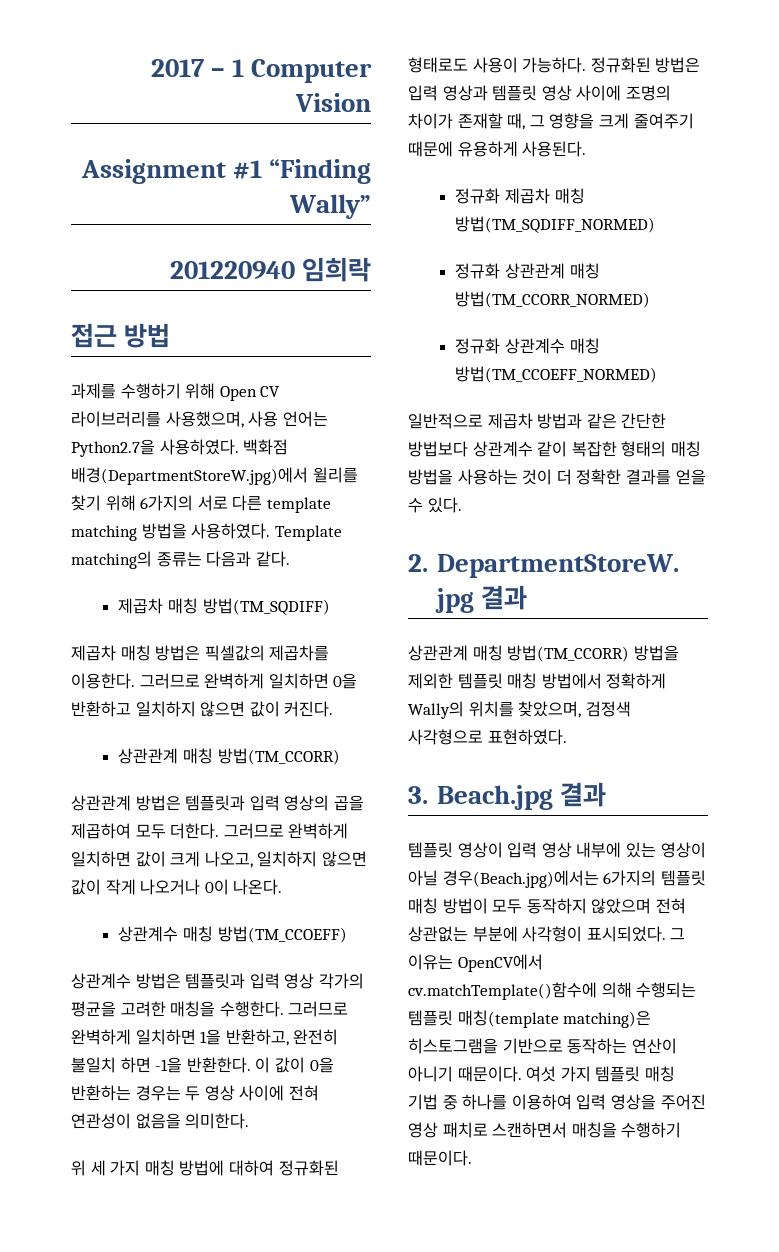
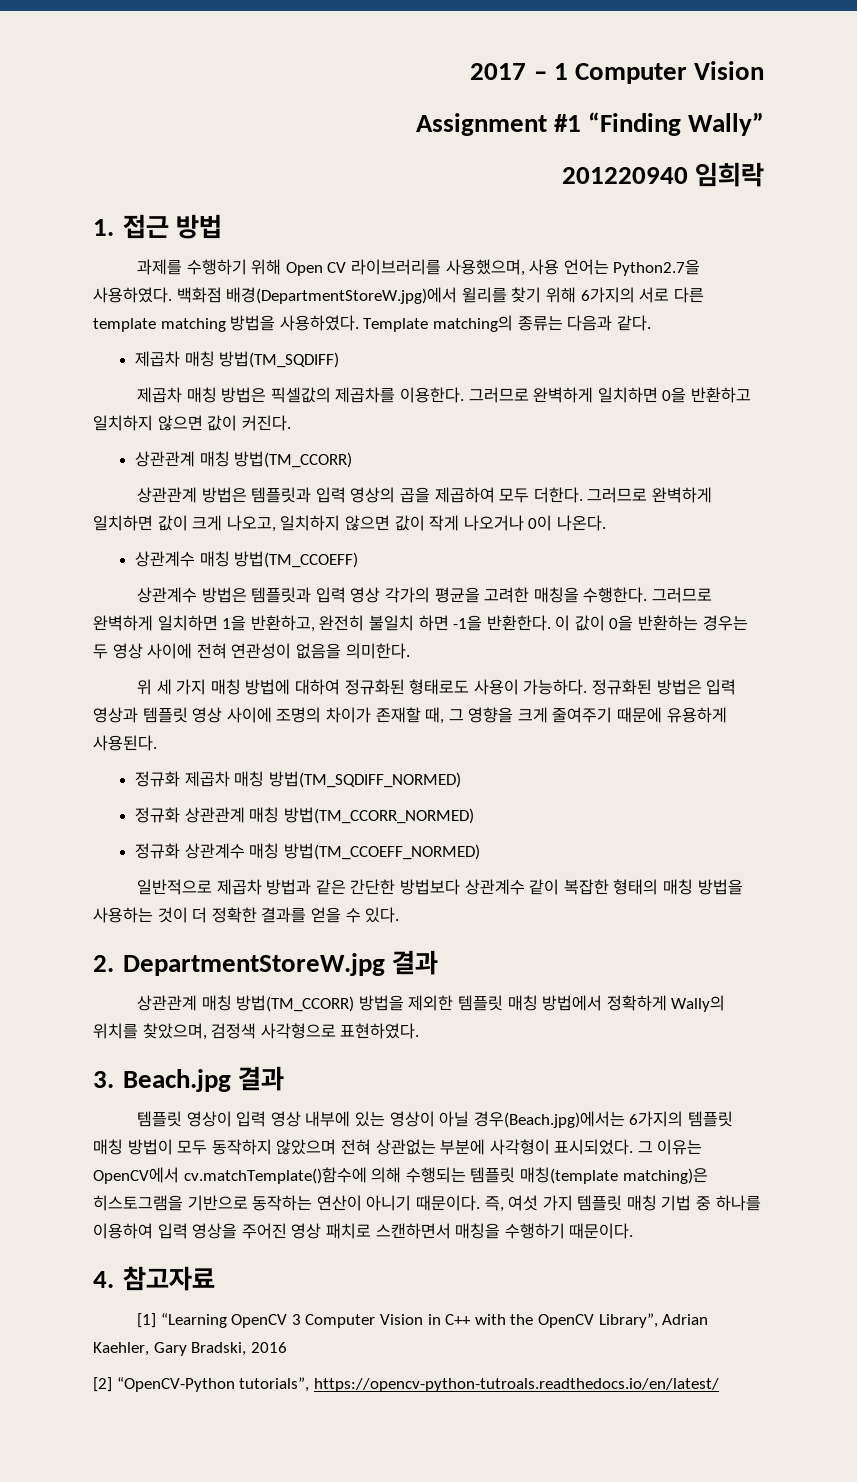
- 접근 방법
+ 1. 접근 방법
- 여섯 가지 템플릿 매칭 기법 중 하나를 이용하여 입력 영상을 주어진 영상 패치로 스캔하면서 매칭을 수행하기 때문이다.
+ 즉, 여섯 가지 템플릿 매칭 기법 중 하나를 이용하여 입력 영상을 주어진 영상 패치로 스캔하면서 매칭을 수행하기 때문이다.
+ 4. 참고자료
+ [1] “Learning OpenCV 3 Computer Vision in C++ with the OpenCV Library”, Adrian Kaehler, Gary Bradski, 2016
+ [2] “OpenCV-Python tutorials”, https://opencv-python-tutroals.readthedocs.io/en/latest/

